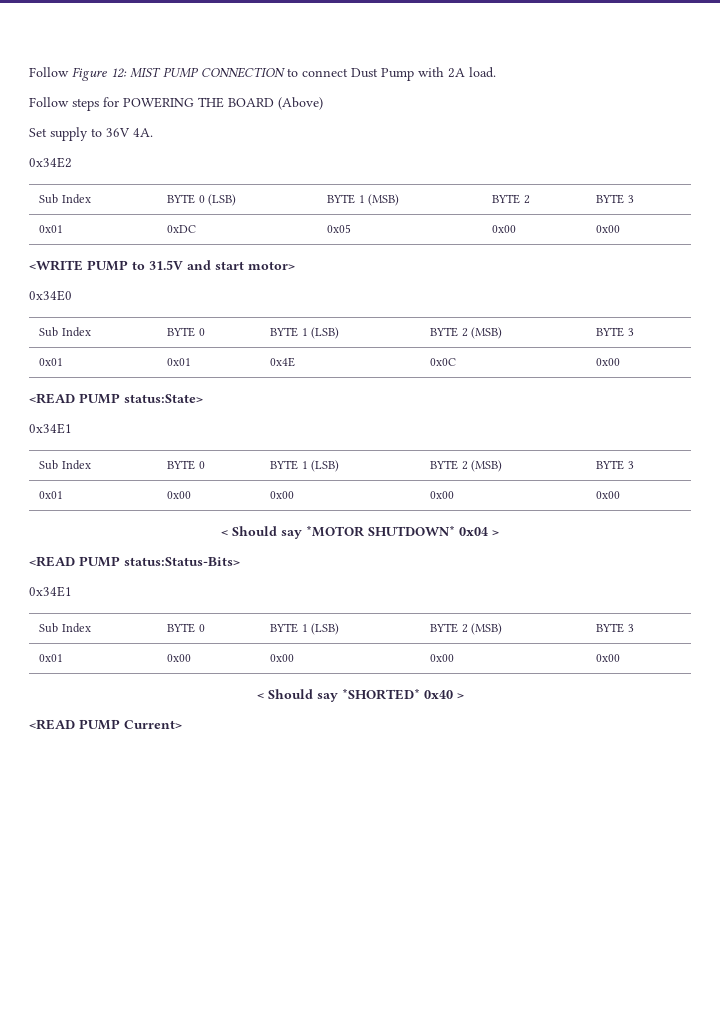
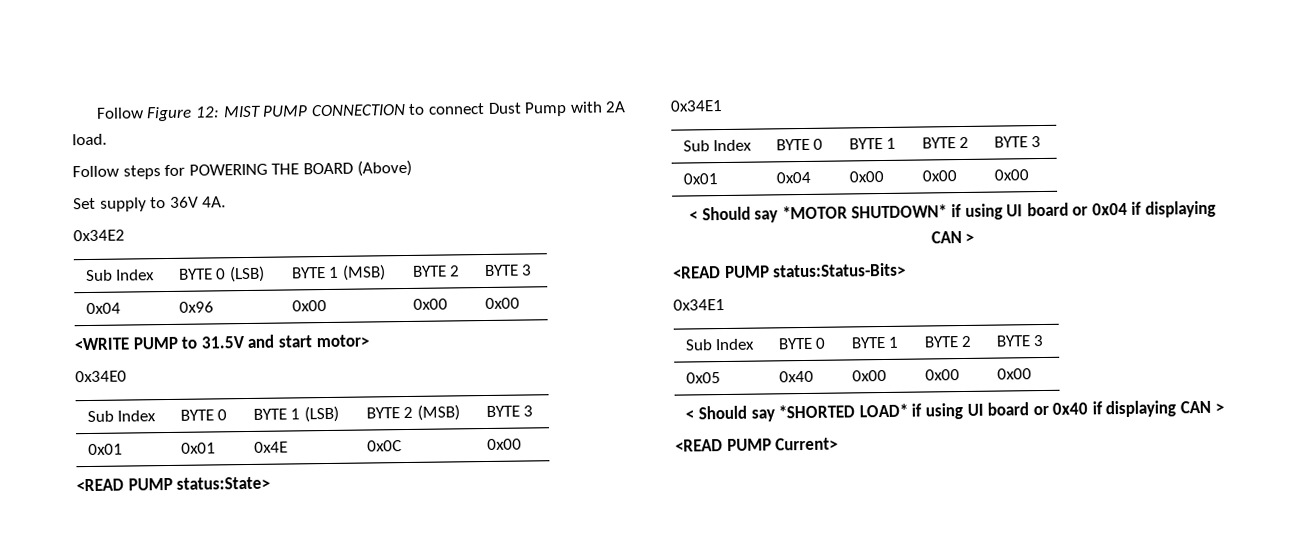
- 0x01 | 0xDC | 0x05 | 0x00 | 0x00
+ 0x04 | 0x96 | 0x00 | 0x00 | 0x00
  <READ PUMP status:State>
  0x34E1
- Sub Index | BYTE 0 | BYTE 1 (LSB) | BYTE 2 (MSB) | BYTE 3
- 0x01 | 0x00 | 0x00 | 0x00 | 0x00
+ Sub Index | BYTE 0 | BYTE 1 | BYTE 2 | BYTE 3
+ 0x01 | 0x04 | 0x00 | 0x00 | 0x00
- < Should say *MOTOR SHUTDOWN* 0x04 >
+ < Should say *MOTOR SHUTDOWN* if using UI board or 0x04 if displaying CAN >
  <READ PUMP status:Status-Bits>
  0x34E1
- Sub Index | BYTE 0 | BYTE 1 (LSB) | BYTE 2 (MSB) | BYTE 3
- 0x01 | 0x00 | 0x00 | 0x00 | 0x00
- < Should say *SHORTED* 0x40 >
+ Sub Index | BYTE 0 | BYTE 1 | BYTE 2 | BYTE 3
+ 0x05 | 0x40 | 0x00 | 0x00 | 0x00
+ < Should say *SHORTED LOAD* if using UI board or 0x40 if displaying CAN >

